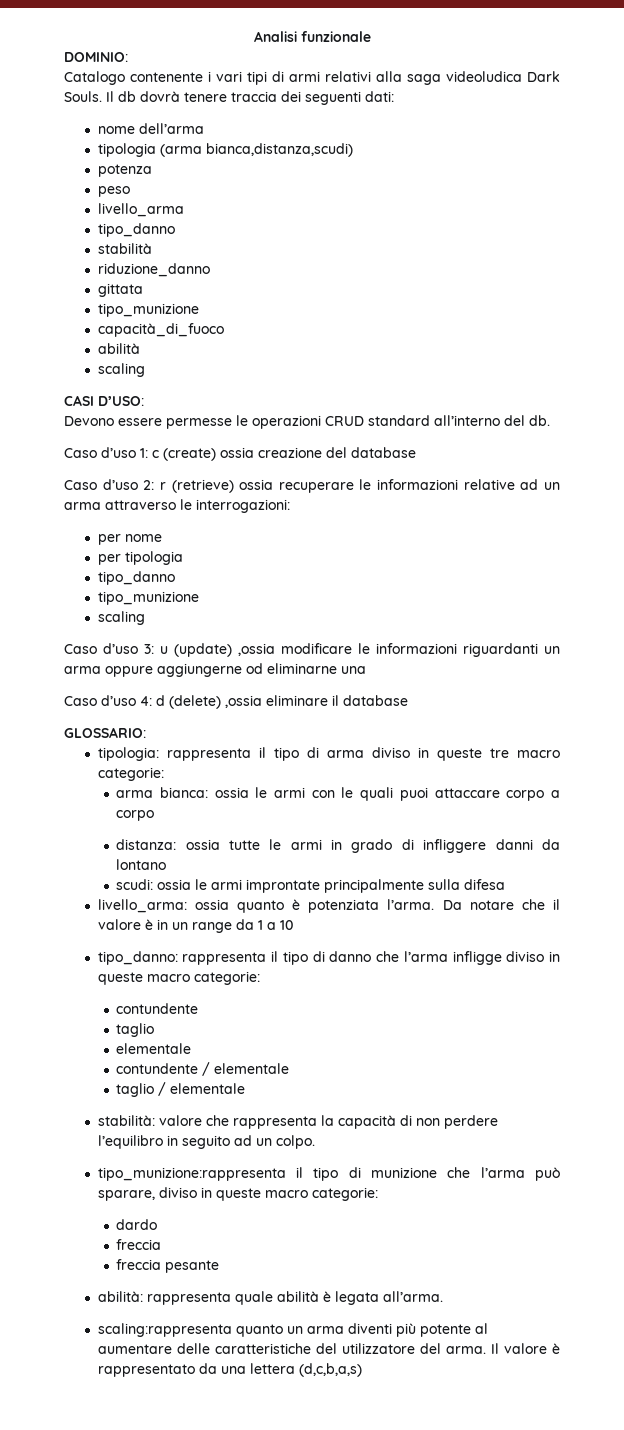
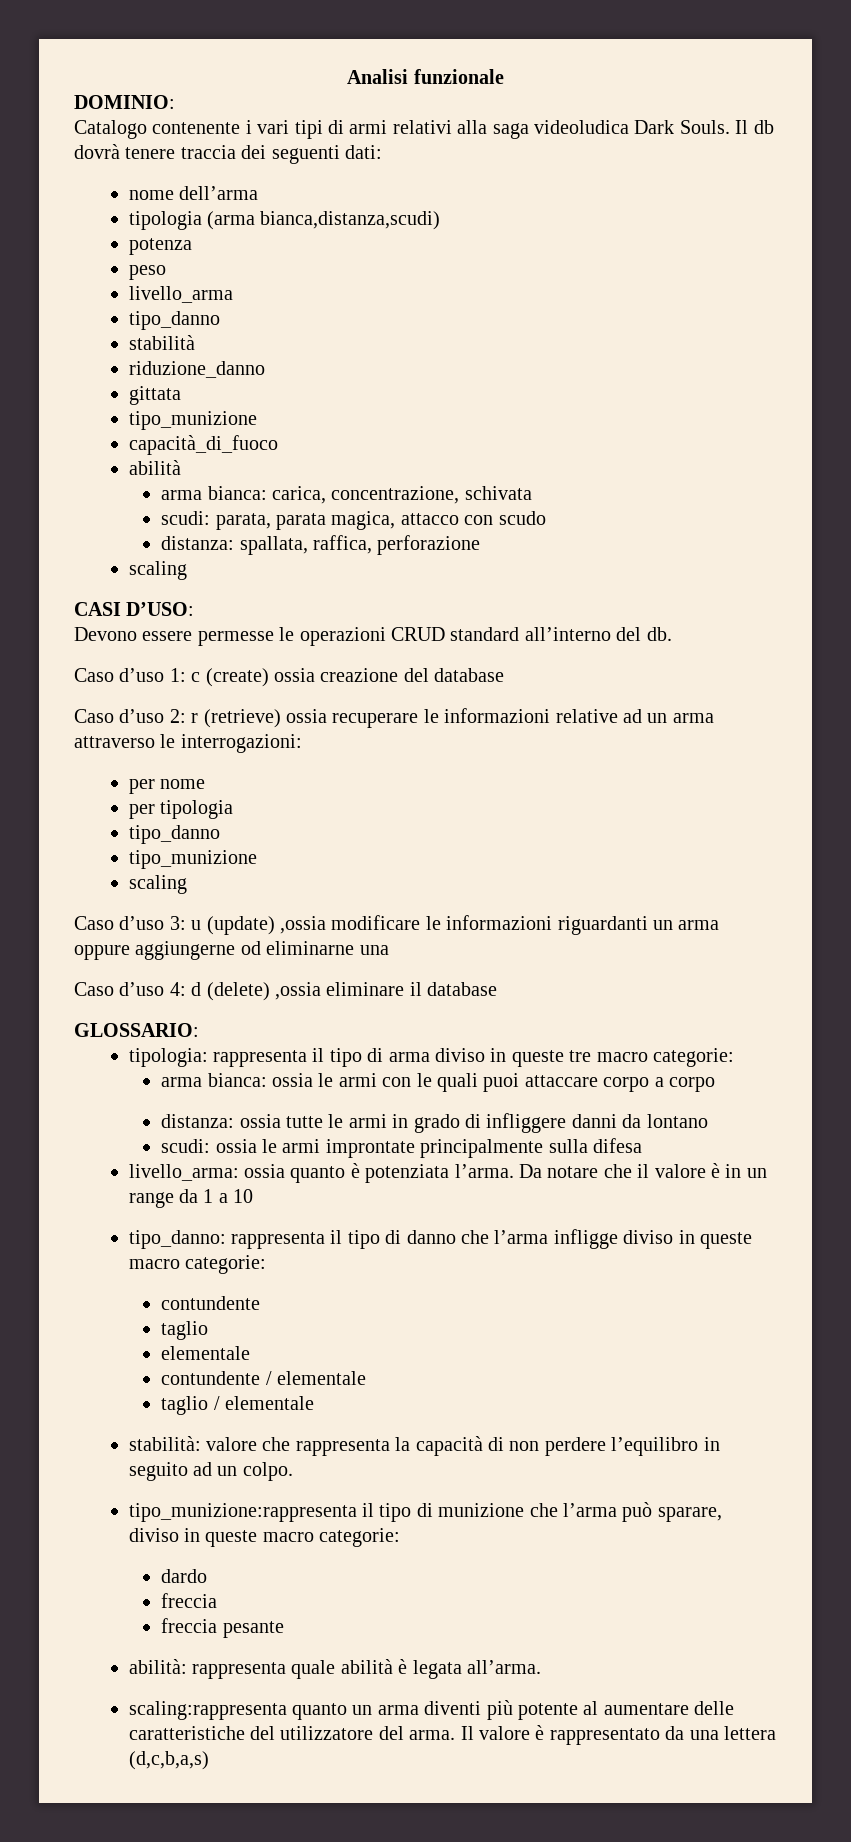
+ arma bianca: carica, concentrazione, schivata
+ scudi: parata, parata magica, attacco con scudo
+ distanza: spallata, raffica, perforazione

